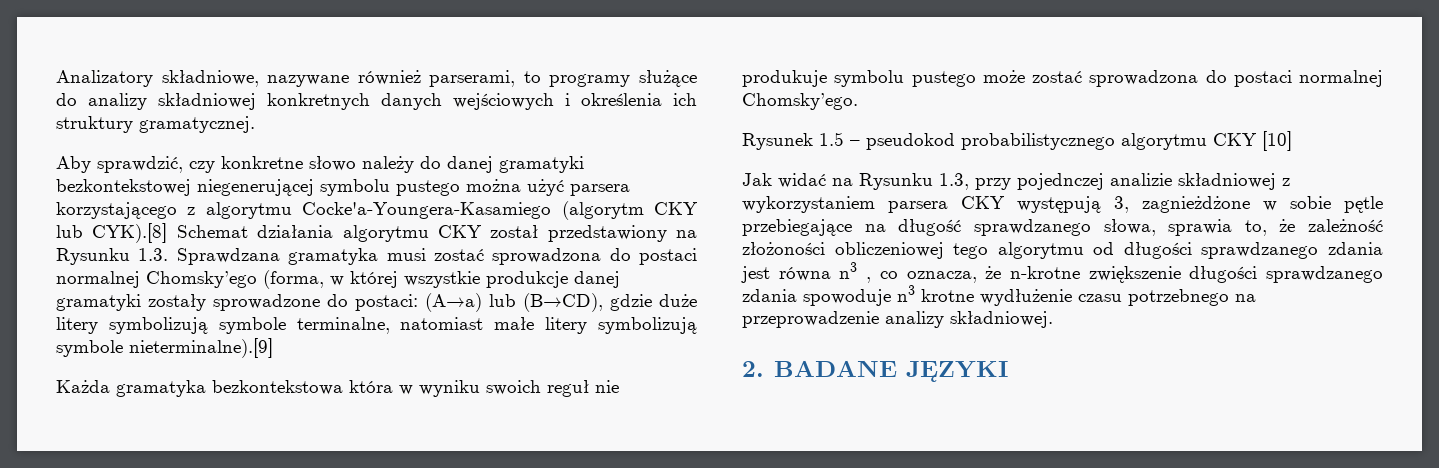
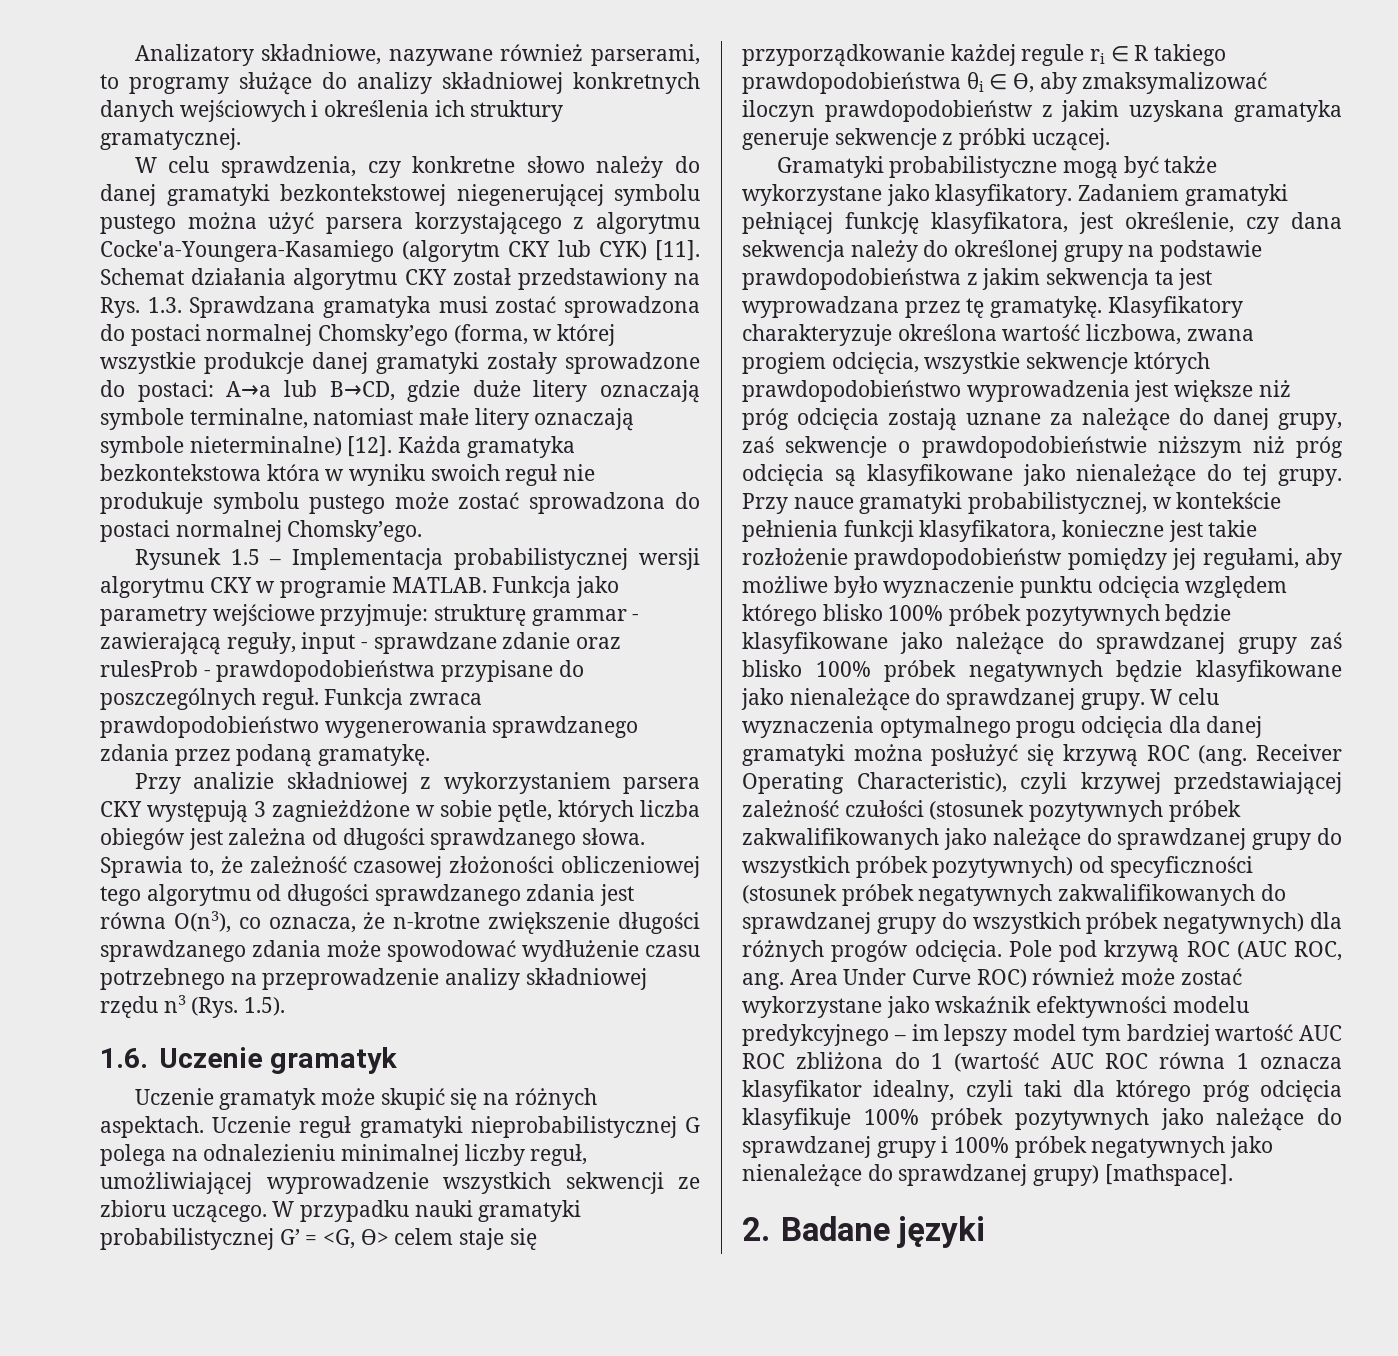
- Aby sprawdzić, czy konkretne słowo należy do danej gramatyki bezkontekstowej niegenerującej symbolu pustego można użyć parsera korzystającego z algorytmu Cocke'a-Youngera-Kasamiego (algorytm CKY lub CYK).[8] Schemat działania algorytmu CKY został przedstawiony na Rysunku 1.3. Sprawdzana gramatyka musi zostać sprowadzona do postaci normalnej Chomsky’ego (forma, w której wszystkie produkcje danej gramatyki zostały sprowadzone do postaci:
+ W celu sprawdzenia, czy konkretne słowo należy do danej gramatyki bezkontekstowej niegenerującej symbolu pustego można użyć parsera korzystającego z algorytmu Cocke'a-Youngera-Kasamiego (algorytm CKY lub CYK) [11]. Schemat działania algorytmu CKY został przedstawiony na Rys. 1.3. Sprawdzana gramatyka musi zostać sprowadzona do postaci normalnej Chomsky’ego (forma, w której wszystkie produkcje danej gramatyki zostały sprowadzone do postaci:
- (A→a) lub (B→CD), gdzie duże litery symbolizują symbole terminalne, natomiast małe litery symbolizują symbole nieterminalne).[9]
- Każda gramatyka bezkontekstowa która w wyniku swoich reguł nie produkuje symbolu pustego może zostać sprowadzona do postaci normalnej Chomsky’ego.
+ A→a lub B→CD, gdzie duże litery oznaczają symbole terminalne, natomiast małe litery oznaczają symbole nieterminalne) [12]. Każda gramatyka bezkontekstowa która w wyniku swoich reguł nie produkuje symbolu pustego może zostać sprowadzona do postaci normalnej Chomsky’ego.
- Rysunek 1.5 – pseudokod probabilistycznego algorytmu CKY [10]
- Jak widać na Rysunku 1.3, przy pojednczej analizie składniowej z wykorzystaniem parsera CKY występują 3, zagnieżdżone w sobie pętle przebiegające na długość sprawdzanego słowa, sprawia to, że zależność złożoności obliczeniowej tego algorytmu od długości sprawdzanego zdania jest równa n3 , co oznacza, że n-krotne zwiększenie długości sprawdzanego zdania spowoduje n3 krotne wydłużenie czasu potrzebnego na przeprowadzenie analizy składniowej.
- 2. BADANE JĘZYKI
+ Rysunek 1.5 – Implementacja probabilistycznej wersji algorytmu CKY w programie MATLAB. Funkcja jako parametry wejściowe przyjmuje: strukturę grammar - zawierającą reguły, input - sprawdzane zdanie oraz rulesProb - prawdopodobieństwa przypisane do poszczególnych reguł. Funkcja zwraca prawdopodobieństwo wygenerowania sprawdzanego zdania przez podaną gramatykę.
+ Przy analizie składniowej z wykorzystaniem parsera CKY występują 3 zagnieżdżone w sobie pętle, których liczba obiegów jest zależna od długości sprawdzanego słowa. Sprawia to, że zależność czasowej złożoności obliczeniowej tego algorytmu od długości sprawdzanego zdania jest równa O(n3), co oznacza, że n-krotne zwiększenie długości sprawdzanego zdania może spowodować wydłużenie czasu potrzebnego na przeprowadzenie analizy składniowej rzędu n3 (Rys. 1.5).
+ 1.6. Uczenie gramatyk
+ Uczenie gramatyk może skupić się na różnych aspektach. Uczenie reguł gramatyki nieprobabilistycznej G polega na odnalezieniu minimalnej liczby reguł, umożliwiającej wyprowadzenie wszystkich sekwencji ze zbioru uczącego. W przypadku nauki gramatyki probabilistycznej G’ = <G, ϴ> celem staje się przyporządkowanie każdej regule ri ∈ R takiego prawdopodobieństwa θi ∈ ϴ, aby zmaksymalizować iloczyn prawdopodobieństw z jakim uzyskana gramatyka generuje sekwencje z próbki uczącej.
+ Gramatyki probabilistyczne mogą być także wykorzystane jako klasyfikatory. Zadaniem gramatyki pełniącej funkcję klasyfikatora, jest określenie, czy dana sekwencja należy do określonej grupy na podstawie prawdopodobieństwa z jakim sekwencja ta jest wyprowadzana przez tę gramatykę. Klasyfikatory charakteryzuje określona wartość liczbowa, zwana progiem odcięcia, wszystkie sekwencje których prawdopodobieństwo wyprowadzenia jest większe niż próg odcięcia zostają uznane za należące do danej grupy, zaś sekwencje o prawdopodobieństwie niższym niż próg odcięcia są klasyfikowane jako nienależące do tej grupy. Przy nauce gramatyki probabilistycznej, w kontekście pełnienia funkcji klasyfikatora, konieczne jest takie rozłożenie prawdopodobieństw pomiędzy jej regułami, aby możliwe było wyznaczenie punktu odcięcia względem którego blisko 100% próbek pozytywnych będzie klasyfikowane jako należące do sprawdzanej grupy zaś blisko 100% próbek negatywnych będzie klasyfikowane jako nienależące do sprawdzanej grupy. W celu wyznaczenia optymalnego progu odcięcia dla danej gramatyki można posłużyć się krzywą ROC (ang. Receiver Operating Characteristic), czyli krzywej przedstawiającej zależność czułości (stosunek pozytywnych próbek zakwalifikowanych jako należące do sprawdzanej grupy do wszystkich próbek pozytywnych) od specyficzności (stosunek próbek negatywnych zakwalifikowanych do sprawdzanej grupy do wszystkich próbek negatywnych) dla różnych progów odcięcia. Pole pod krzywą ROC (AUC ROC, ang. Area Under Curve ROC) również może zostać wykorzystane jako wskaźnik efektywności modelu predykcyjnego – im lepszy model tym bardziej wartość AUC ROC zbliżona do 1 (wartość AUC ROC równa 1 oznacza klasyfikator idealny, czyli taki dla którego próg odcięcia klasyfikuje 100% próbek pozytywnych jako należące do sprawdzanej grupy i 100% próbek negatywnych jako nienależące do sprawdzanej grupy) [mathspace].
+ 2. Badane języki

